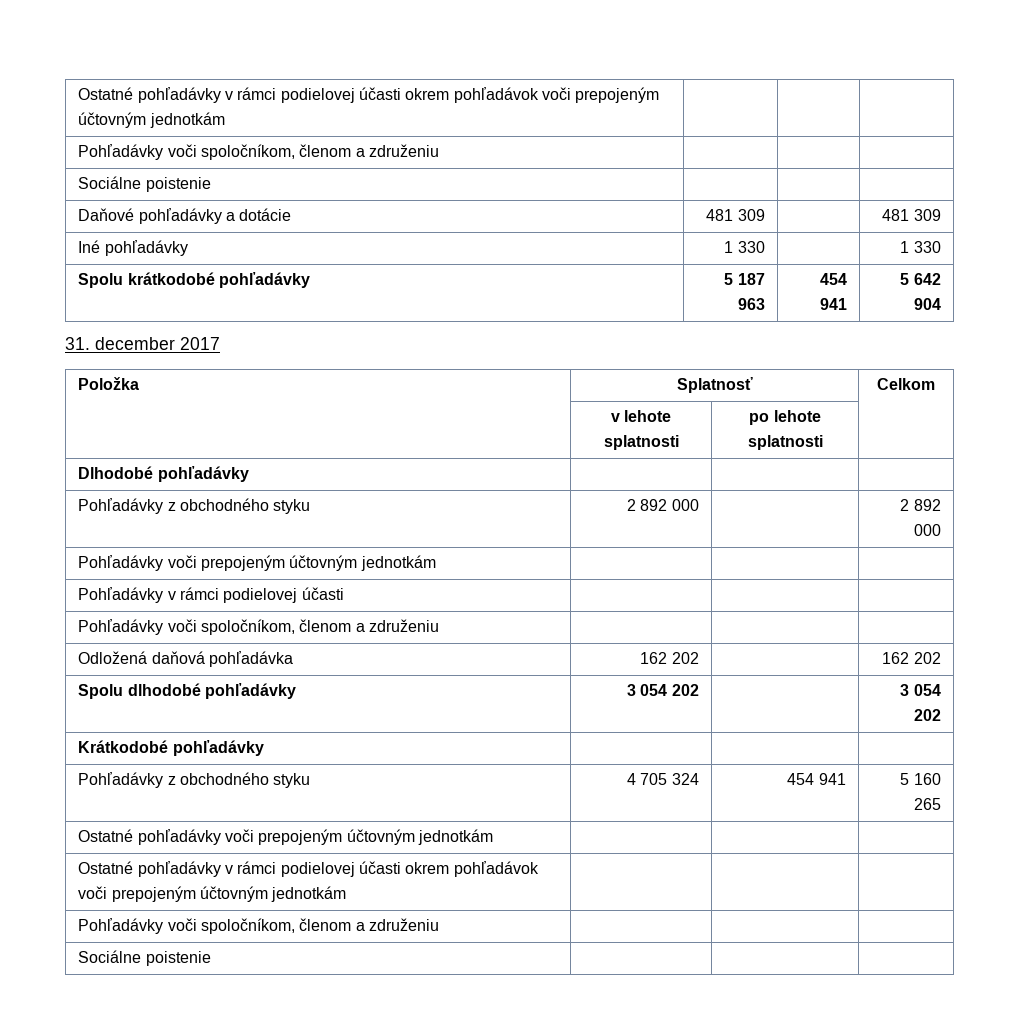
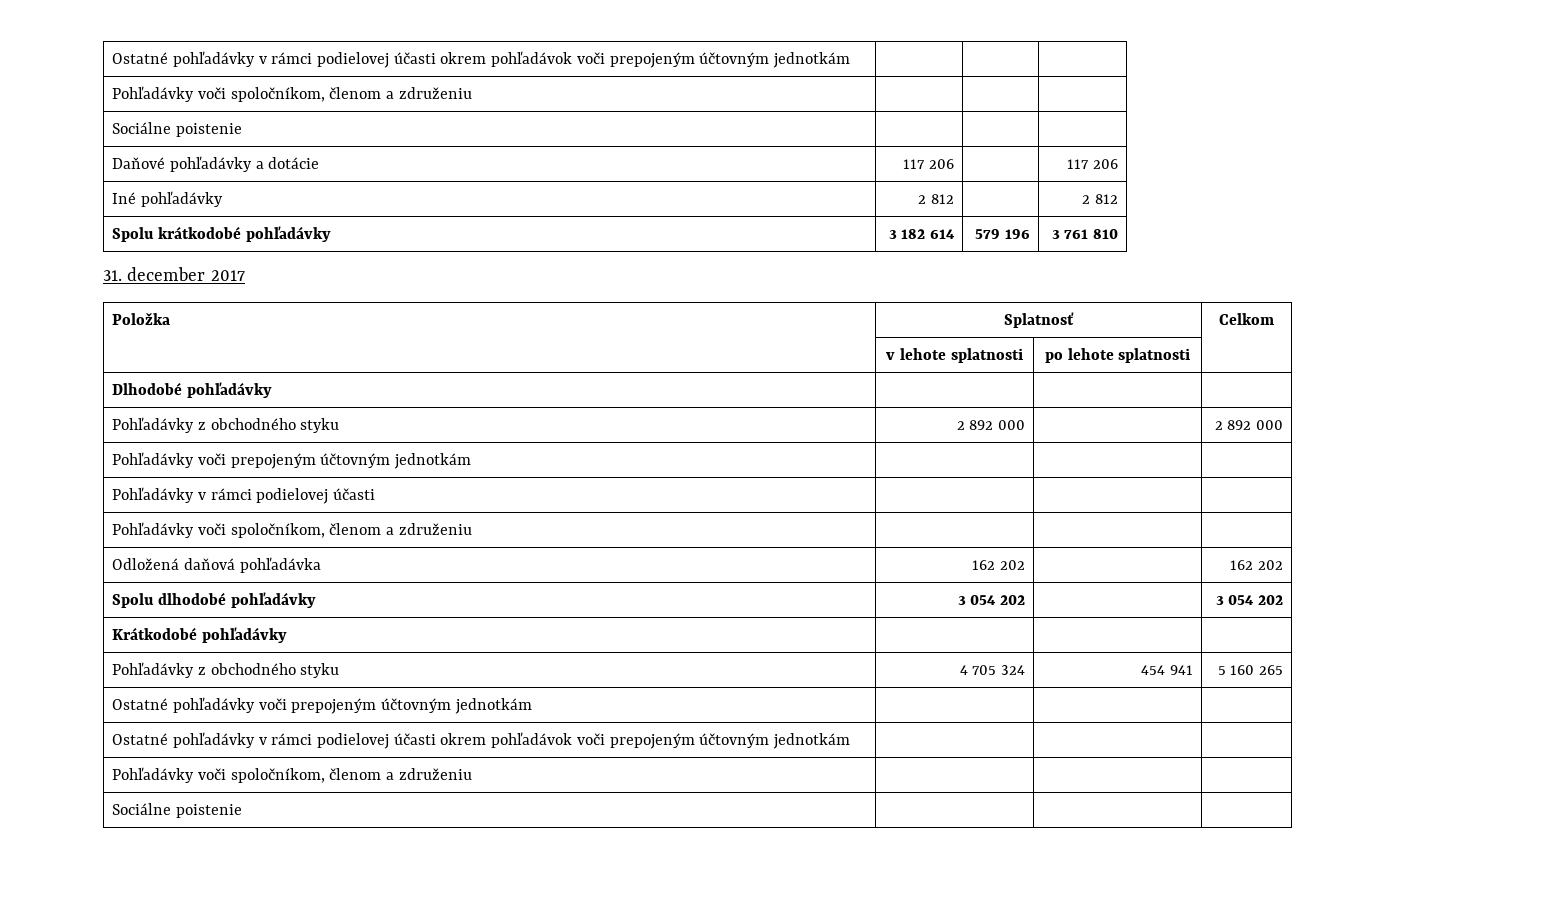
- Daňové pohľadávky a dotácie | 481 309 | | 481 309
- Iné pohľadávky | 1 330 | | 1 330
- Spolu krátkodobé pohľadávky | 5 187 963 | 454 941 | 5 642 904
+ Daňové pohľadávky a dotácie | 117 206 | | 117 206
+ Iné pohľadávky | 2 812 | | 2 812
+ Spolu krátkodobé pohľadávky | 3 182 614 | 579 196 | 3 761 810

